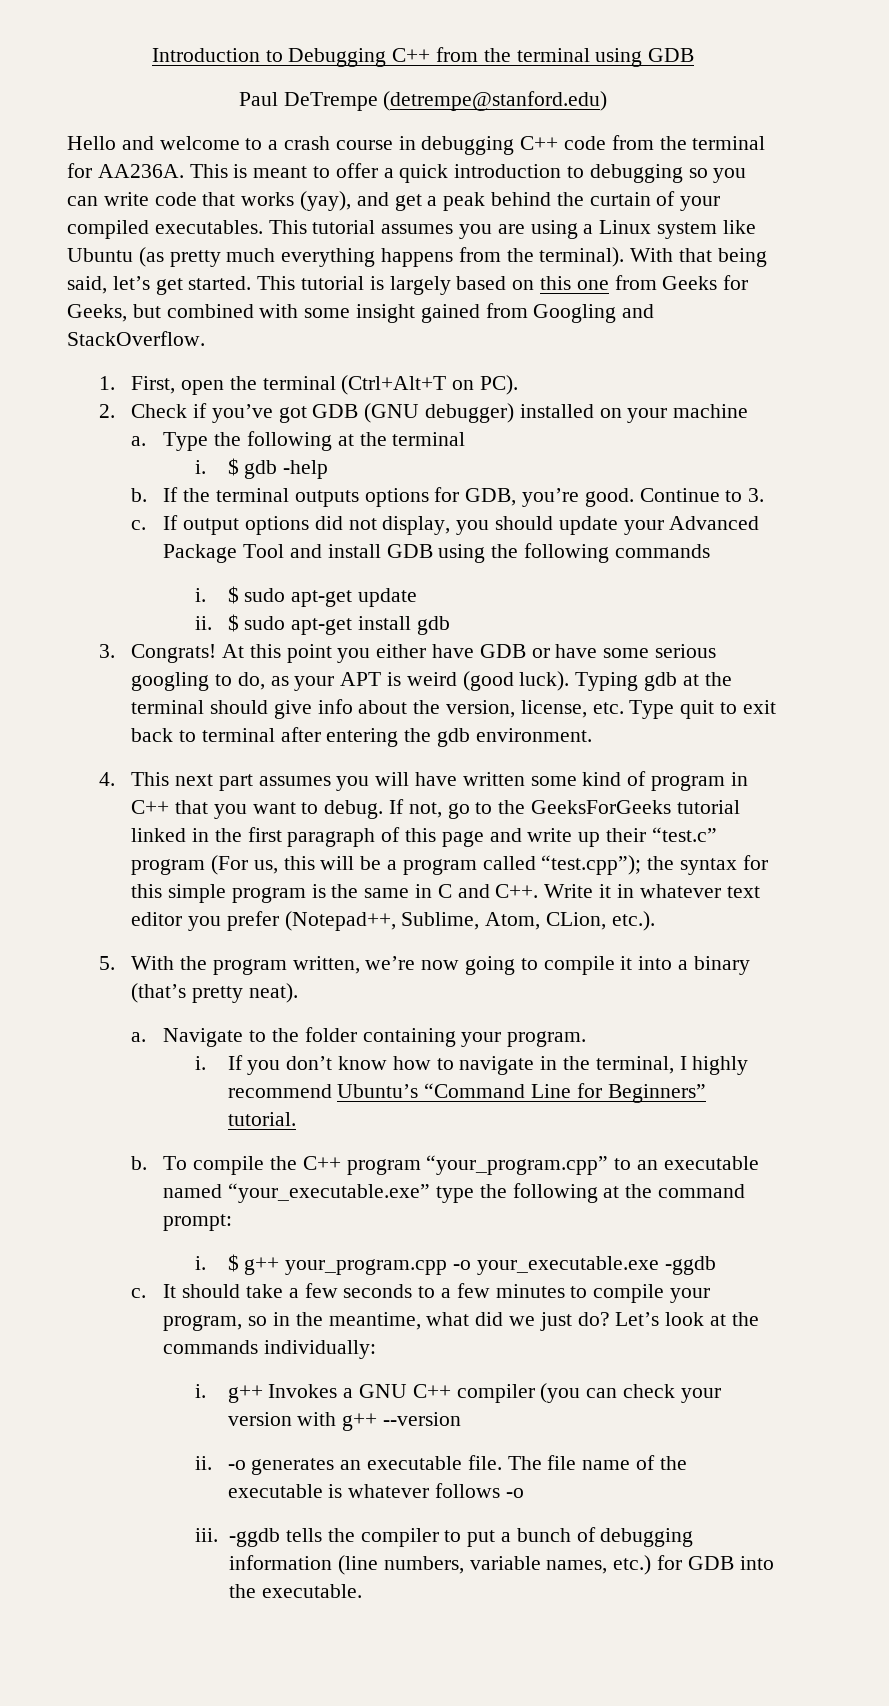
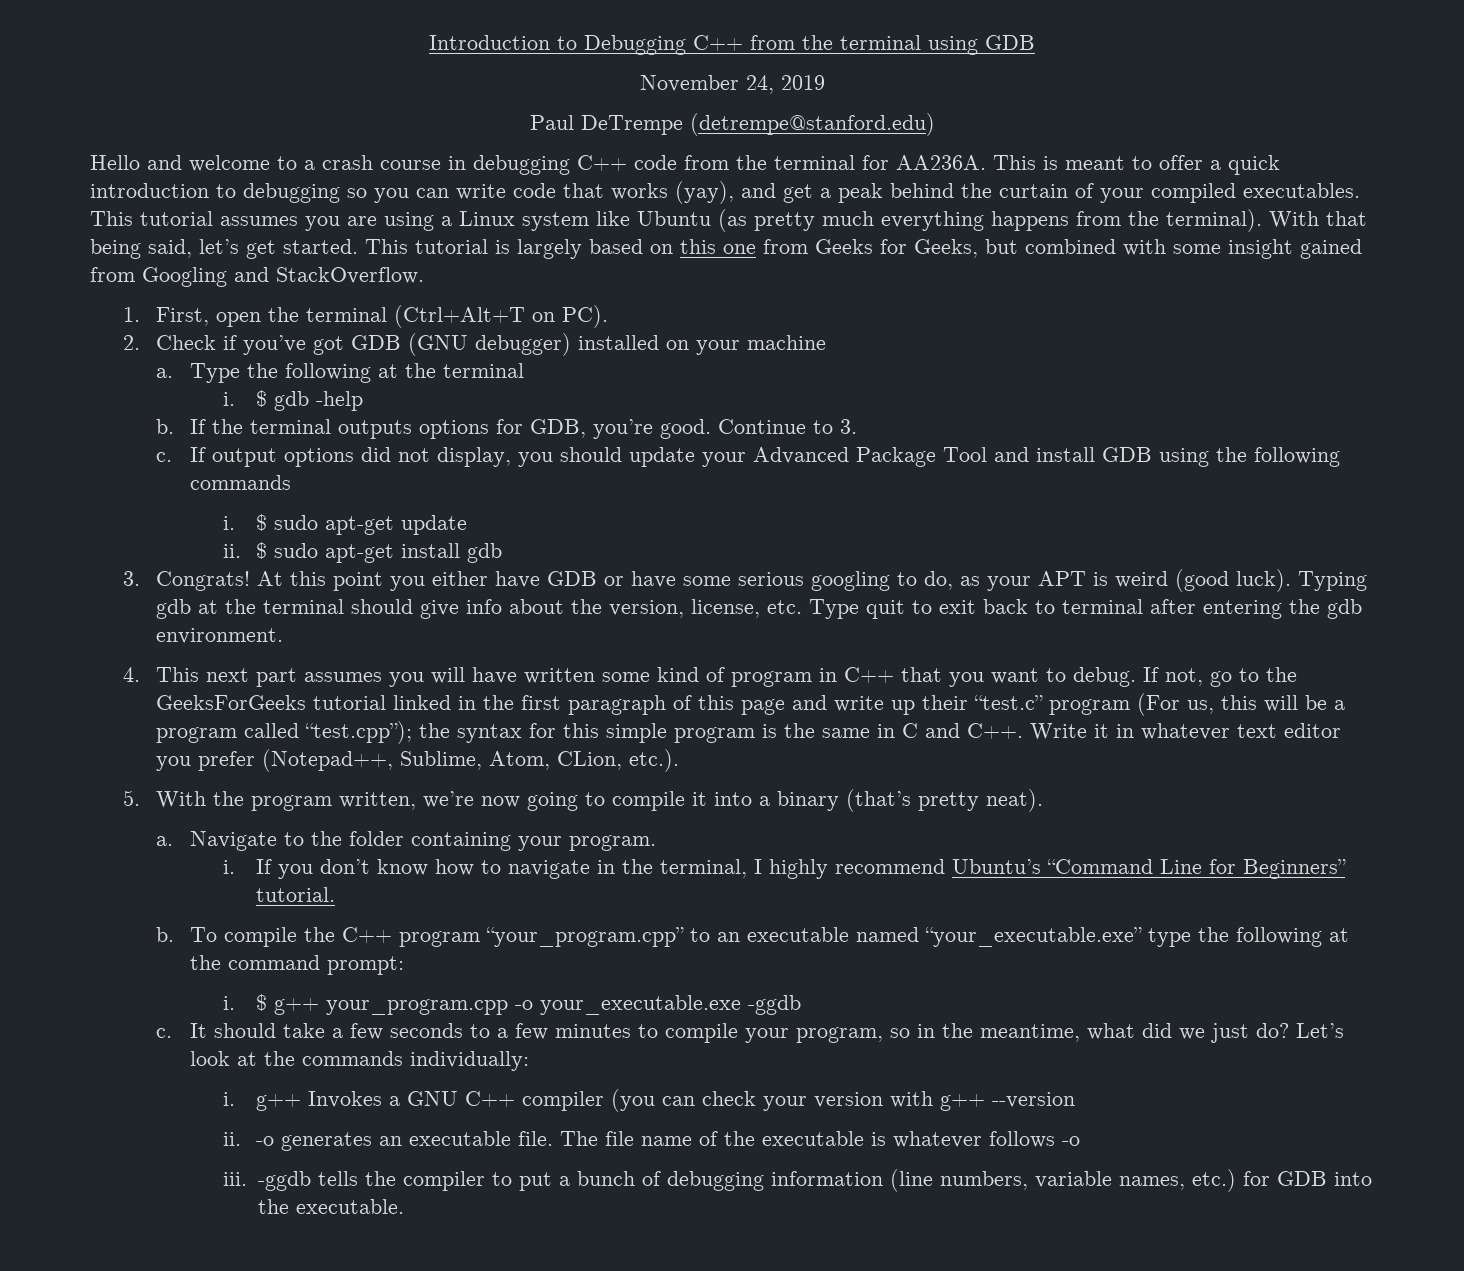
+ November 24, 2019

